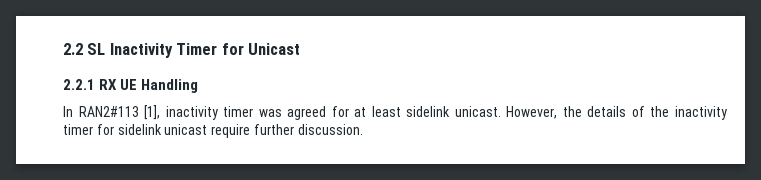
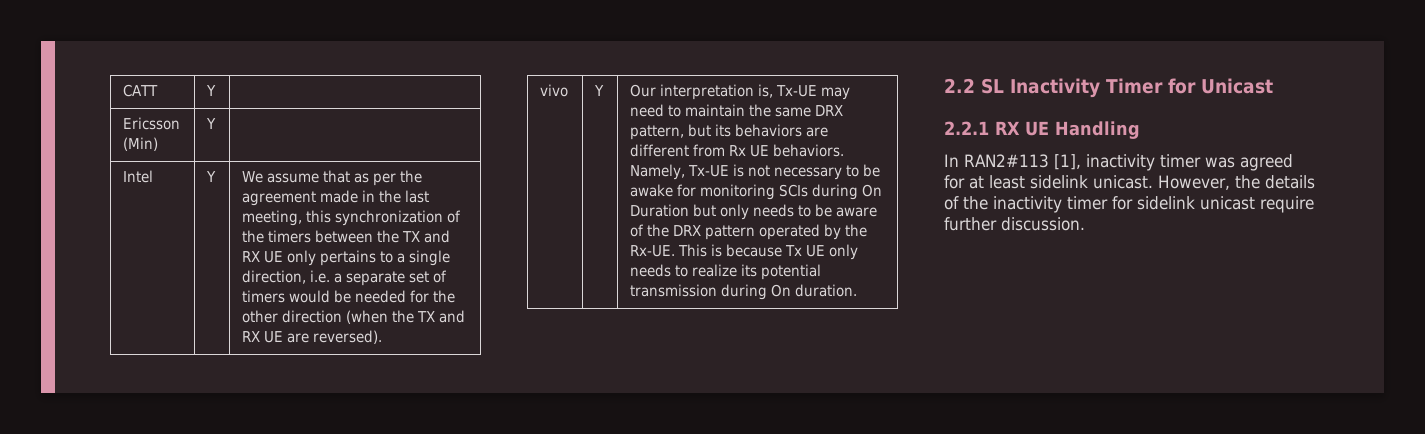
+ CATT | Y |
+ Ericsson (Min) | Y |
+ Intel | Y | We assume that as per the agreement made in the last meeting, this synchronization of the timers between the TX and RX UE only pertains to a single direction, i.e. a separate set of timers would be needed for the other direction (when the TX and RX UE are reversed).
+ vivo | Y | Our interpretation is, Tx-UE may need to maintain the same DRX pattern, but its behaviors are different from Rx UE behaviors. Namely, Tx-UE is not necessary to be awake for monitoring SCIs during On Duration but only needs to be aware of the DRX pattern operated by the Rx-UE. This is because Tx UE only needs to realize its potential transmission during On duration.

